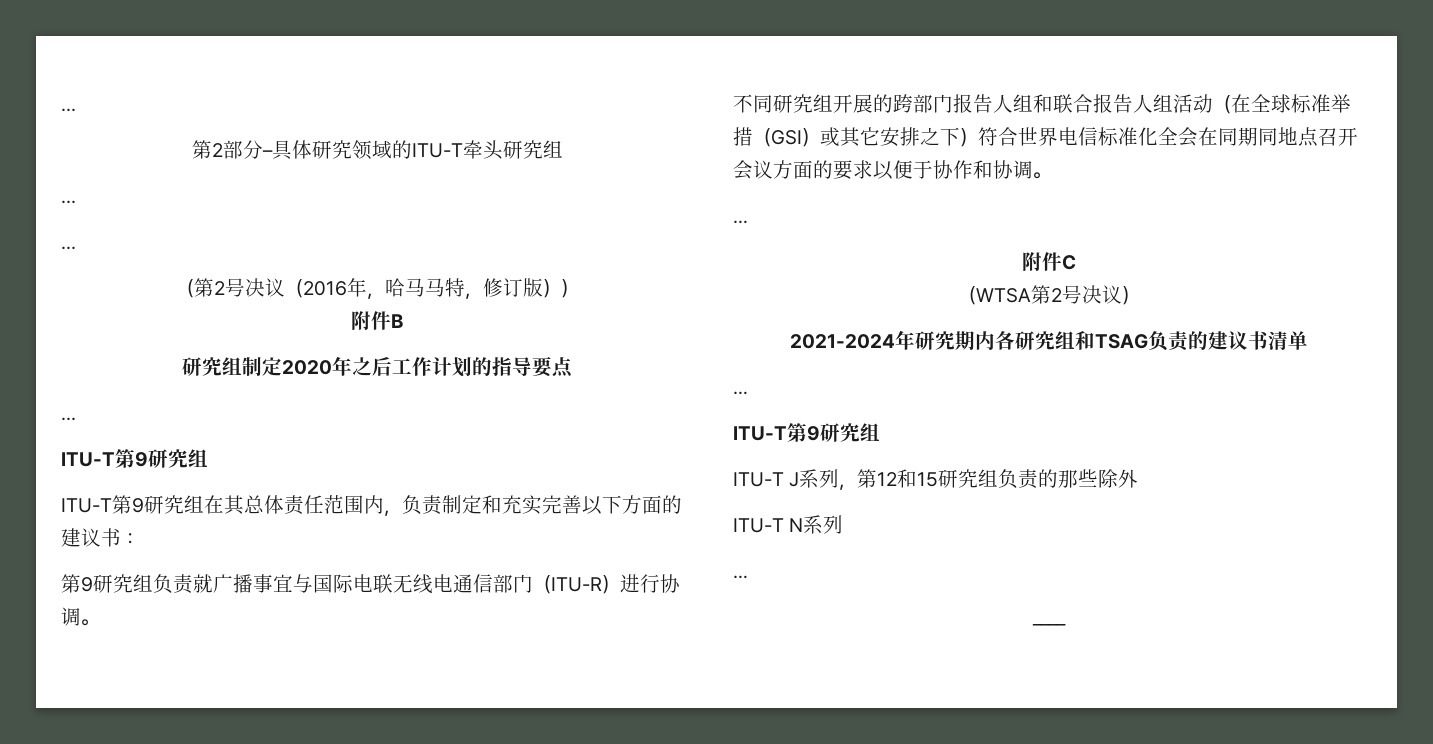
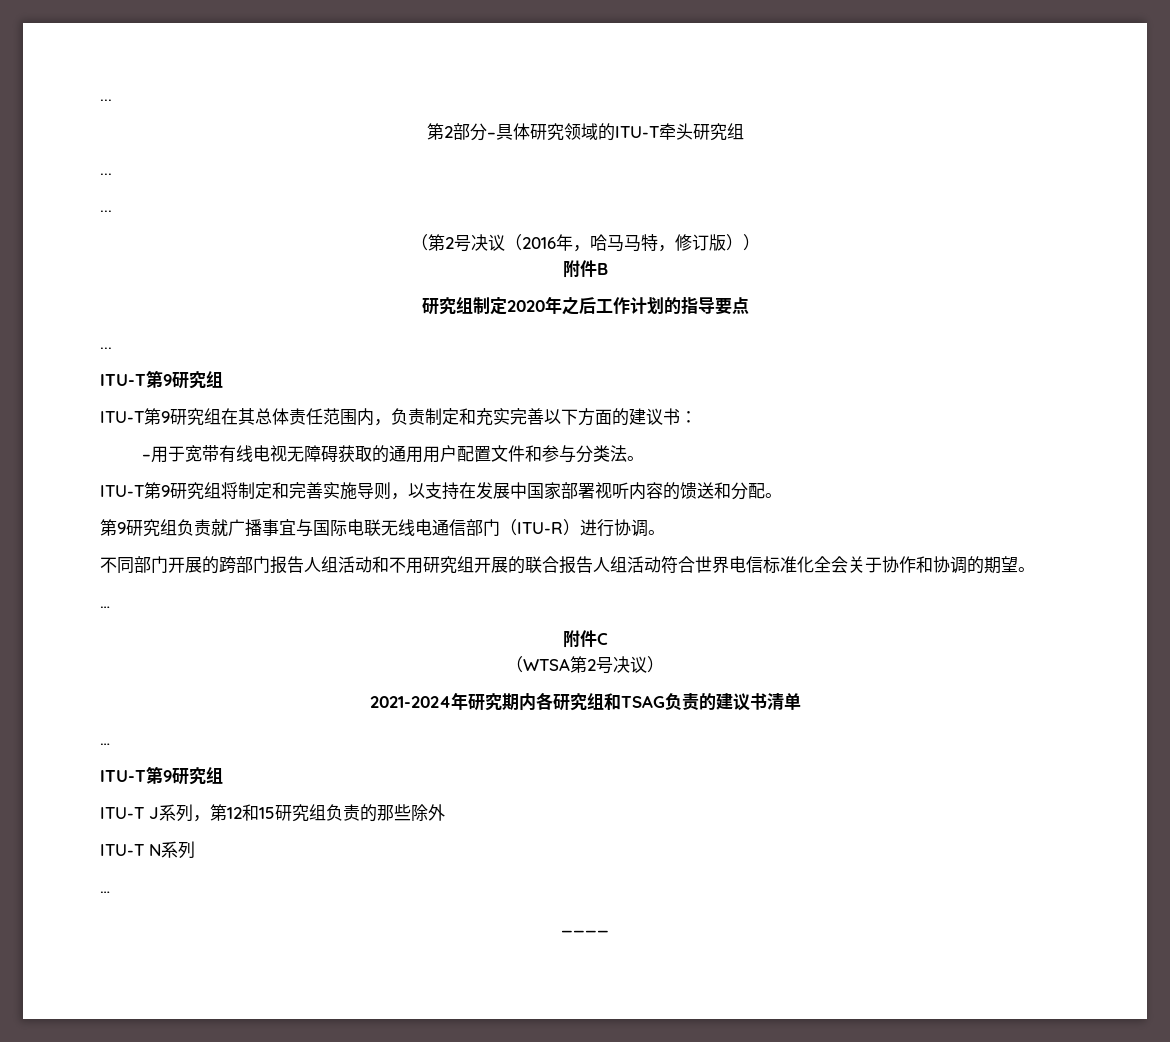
+ –用于宽带有线电视无障碍获取的通用用户配置文件和参与分类法。
+ ITU-T第9研究组将制定和完善实施导则，以支持在发展中国家部署视听内容的馈送和分配。
- 不同研究组开展的跨部门报告人组和联合报告人组活动（在全球标准举措（GSI）或其它安排之下）符合世界电信标准化全会在同期同地点召开会议方面的要求以便于协作和协调。
+ 不同部门开展的跨部门报告人组活动和不用研究组开展的联合报告人组活动符合世界电信标准化全会关于协作和协调的期望。

